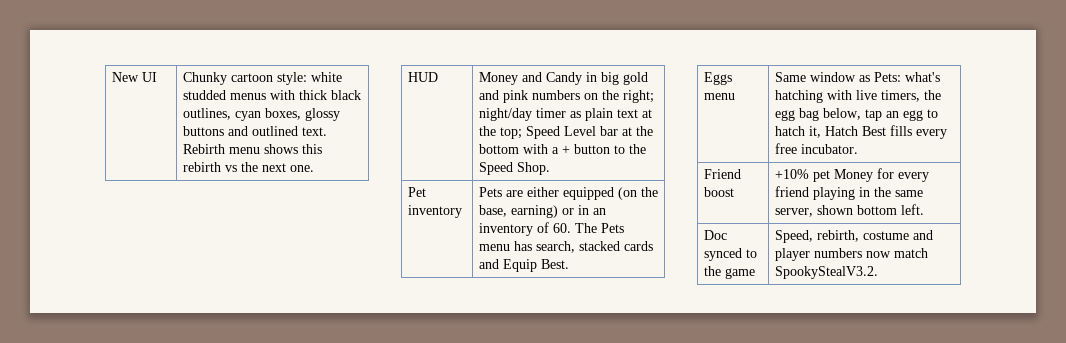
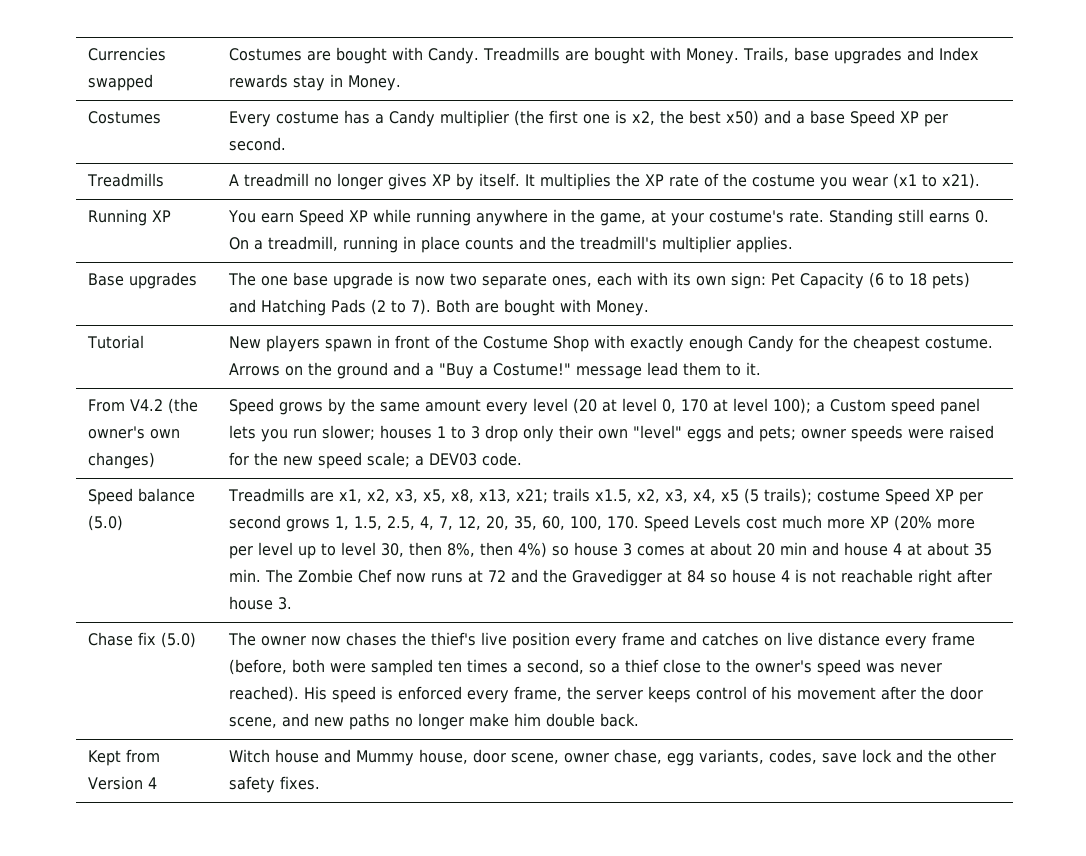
- New UI | Chunky cartoon style: white studded menus with thick black outlines, cyan boxes, glossy buttons and outlined text. Rebirth menu shows this rebirth vs the next one.
- HUD | Money and Candy in big gold and pink numbers on the right; night/day timer as plain text at the top; Speed Level bar at the bottom with a + button to the Speed Shop.
- Pet inventory | Pets are either equipped (on the base, earning) or in an inventory of 60. The Pets menu has search, stacked cards and Equip Best.
- Eggs menu | Same window as Pets: what's hatching with live timers, the egg bag below, tap an egg to hatch it, Hatch Best fills every free incubator.
- Friend boost | +10% pet Money for every friend playing in the same server, shown bottom left.
- Doc synced to the game | Speed, rebirth, costume and player numbers now match SpookyStealV3.2.
+ Currencies swapped | Costumes are bought with Candy. Treadmills are bought with Money. Trails, base upgrades and Index rewards stay in Money.
+ Costumes | Every costume has a Candy multiplier (the first one is x2, the best x50) and a base Speed XP per second.
+ Treadmills | A treadmill no longer gives XP by itself. It multiplies the XP rate of the costume you wear (x1 to x21).
+ Running XP | You earn Speed XP while running anywhere in the game, at your costume's rate. Standing still earns 0. On a treadmill, running in place counts and the treadmill's multiplier applies.
+ Base upgrades | The one base upgrade is now two separate ones, each with its own sign: Pet Capacity (6 to 18 pets) and Hatching Pads (2 to 7). Both are bought with Money.
+ Tutorial | New players spawn in front of the Costume Shop with exactly enough Candy for the cheapest costume. Arrows on the ground and a "Buy a Costume!" message lead them to it.
+ From V4.2 (the owner's own changes) | Speed grows by the same amount every level (20 at level 0, 170 at level 100); a Custom speed panel lets you run slower; houses 1 to 3 drop only their own "level" eggs and pets; owner speeds were raised for the new speed scale; a DEV03 code.
+ Speed balance (5.0) | Treadmills are x1, x2, x3, x5, x8, x13, x21; trails x1.5, x2, x3, x4, x5 (5 trails); costume Speed XP per second grows 1, 1.5, 2.5, 4, 7, 12, 20, 35, 60, 100, 170. Speed Levels cost much more XP (20% more per level up to level 30, then 8%, then 4%) so house 3 comes at about 20 min and house 4 at about 35 min. The Zombie Chef now runs at 72 and the Gravedigger at 84 so house 4 is not reachable right after house 3.
+ Chase fix (5.0) | The owner now chases the thief's live position every frame and catches on live distance every frame (before, both were sampled ten times a second, so a thief close to the owner's speed was never reached). His speed is enforced every frame, the server keeps control of his movement after the door scene, and new paths no longer make him double back.
+ Kept from Version 4 | Witch house and Mummy house, door scene, owner chase, egg variants, codes, save lock and the other safety fixes.

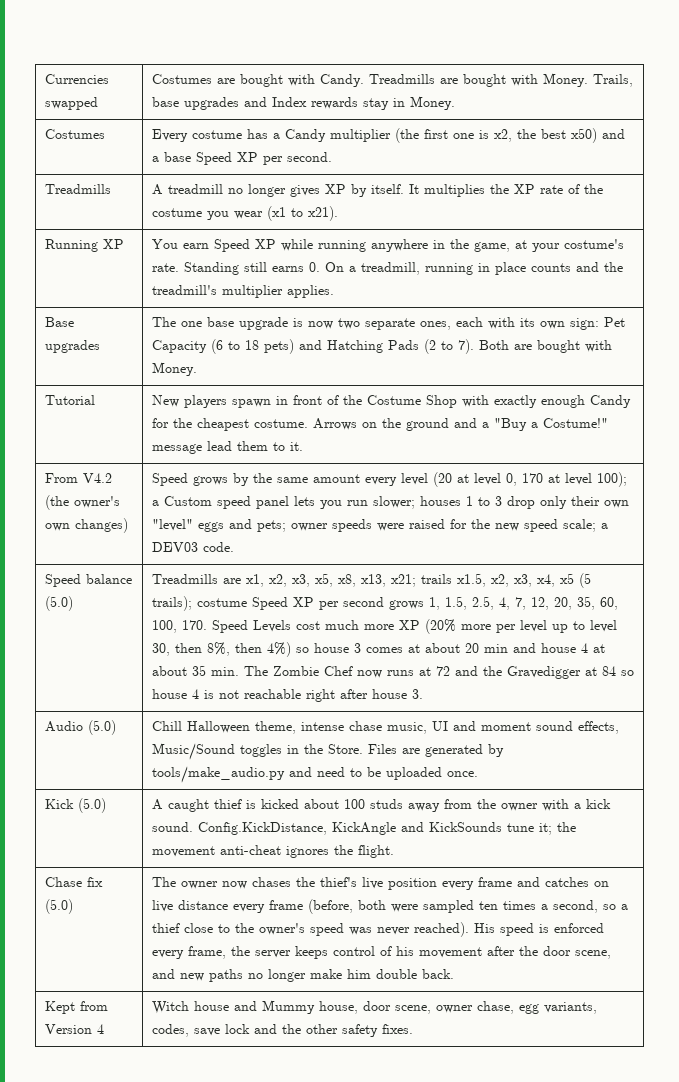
+ Audio (5.0) | Chill Halloween theme, intense chase music, UI and moment sound effects, Music/Sound toggles in the Store. Files are generated by tools/make_audio.py and need to be uploaded once.
+ Kick (5.0) | A caught thief is kicked about 100 studs away from the owner with a kick sound. Config.KickDistance, KickAngle and KickSounds tune it; the movement anti-cheat ignores the flight.

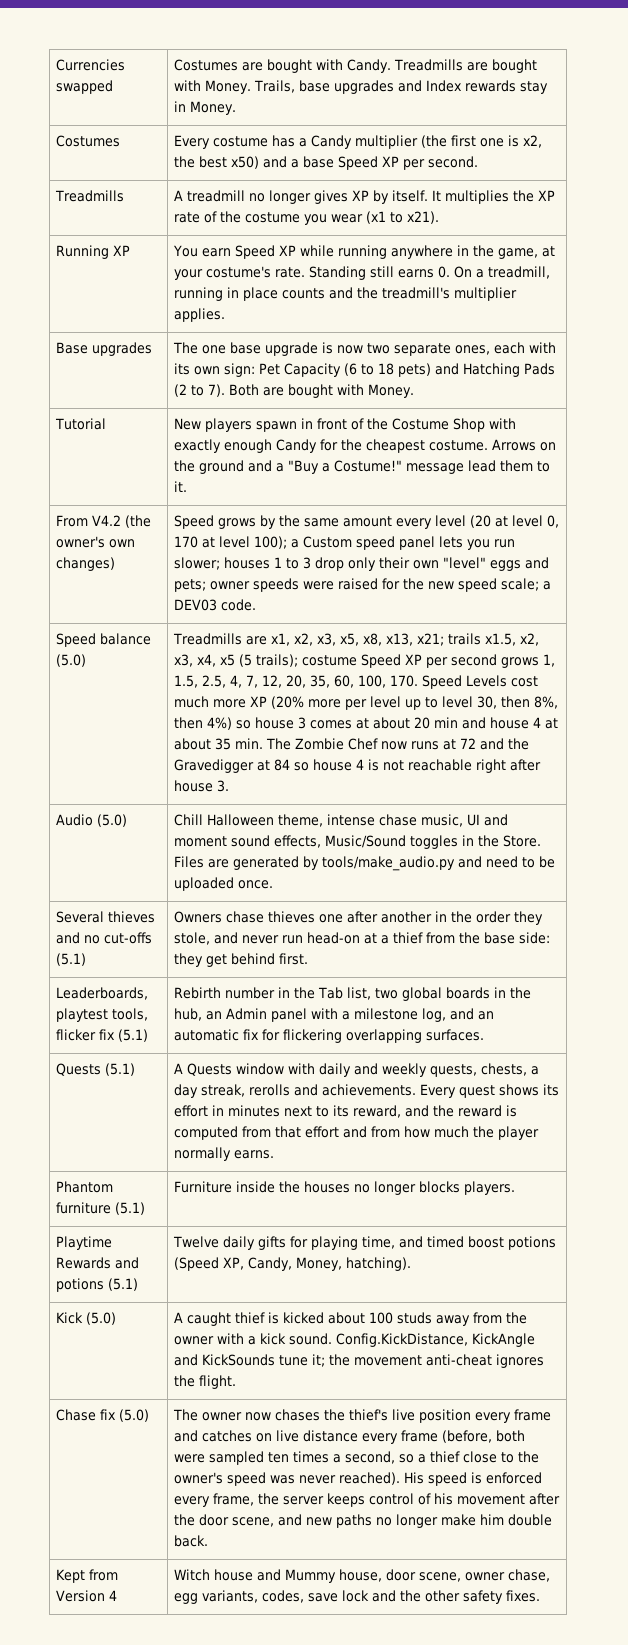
+ Several thieves and no cut-offs (5.1) | Owners chase thieves one after another in the order they stole, and never run head-on at a thief from the base side: they get behind first.
+ Leaderboards, playtest tools, flicker fix (5.1) | Rebirth number in the Tab list, two global boards in the hub, an Admin panel with a milestone log, and an automatic fix for flickering overlapping surfaces.
+ Quests (5.1) | A Quests window with daily and weekly quests, chests, a day streak, rerolls and achievements. Every quest shows its effort in minutes next to its reward, and the reward is computed from that effort and from how much the player normally earns.
+ Phantom furniture (5.1) | Furniture inside the houses no longer blocks players.
+ Playtime Rewards and potions (5.1) | Twelve daily gifts for playing time, and timed boost potions (Speed XP, Candy, Money, hatching).

